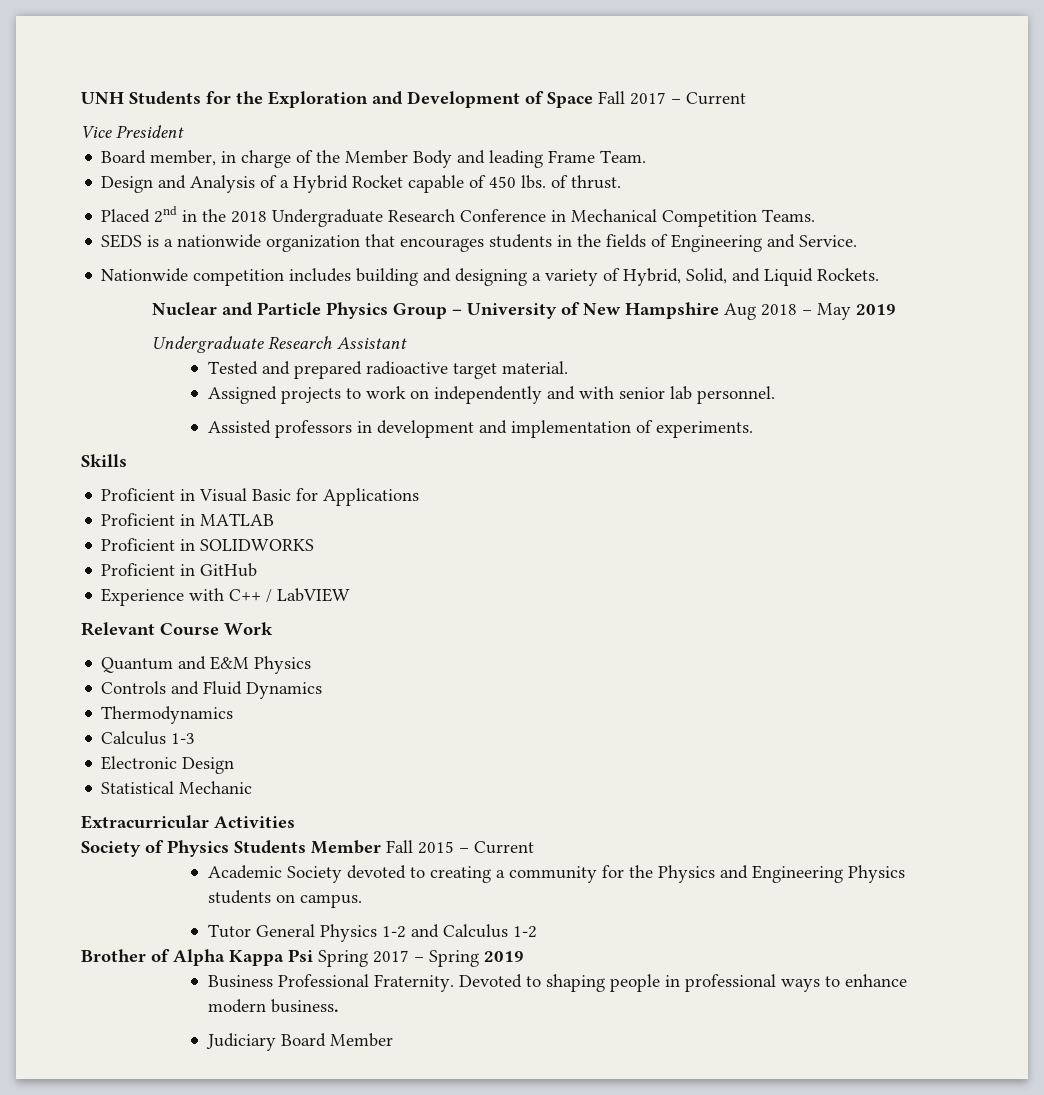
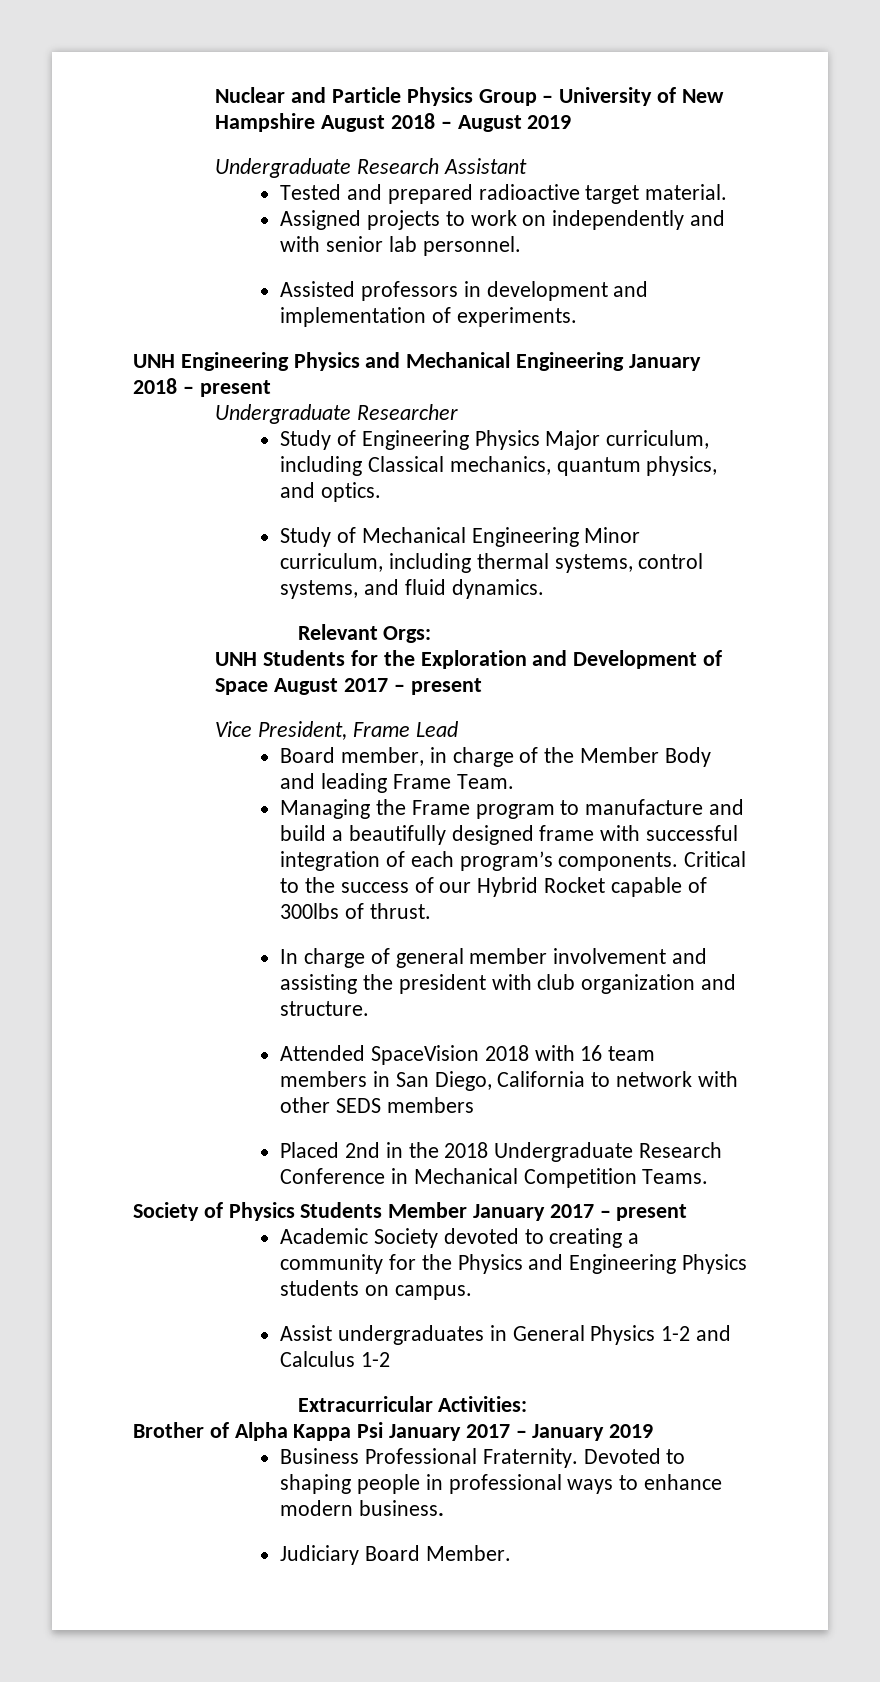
- UNH Students for the Exploration and Development of Space Fall 2017 – Current
- Vice President
- Board member, in charge of the Member Body and leading Frame Team.
- Design and Analysis of a Hybrid Rocket capable of 450 lbs. of thrust.
- Placed 2nd in the 2018 Undergraduate Research Conference in Mechanical Competition Teams.
- SEDS is a nationwide organization that encourages students in the fields of Engineering and Service.
- Nationwide competition includes building and designing a variety of Hybrid, Solid, and Liquid Rockets.
- Nuclear and Particle Physics Group – University of New Hampshire Aug 2018 – May 2019
+ Nuclear and Particle Physics Group – University of New Hampshire August 2018 – August 2019
- Skills
- Proficient in Visual Basic for Applications
- Proficient in MATLAB
- Proficient in SOLIDWORKS
- Proficient in GitHub
- Experience with C++ / LabVIEW
- Relevant Course Work
- Quantum and E&M Physics
- Controls and Fluid Dynamics
- Thermodynamics
- Calculus 1-3
- Electronic Design
- Statistical Mechanic
- Extracurricular Activities
+ UNH Engineering Physics and Mechanical Engineering January 2018 – present
+ Undergraduate Researcher
+ Study of Engineering Physics Major curriculum, including Classical mechanics, quantum physics, and optics.
+ Study of Mechanical Engineering Minor curriculum, including thermal systems, control systems, and fluid dynamics.
+ Relevant Orgs:
+ UNH Students for the Exploration and Development of Space August 2017 – present
+ Vice President, Frame Lead
+ Board member, in charge of the Member Body and leading Frame Team.
+ Managing the Frame program to manufacture and build a beautifully designed frame with successful integration of each program’s components. Critical to the success of our Hybrid Rocket capable of 300lbs of thrust.
+ In charge of general member involvement and assisting the president with club organization and structure.
+ Attended SpaceVision 2018 with 16 team members in San Diego, California to network with other SEDS members
+ Placed 2nd in the 2018 Undergraduate Research Conference in Mechanical Competition Teams.
- Society of Physics Students Member Fall 2015 – Current
+ Society of Physics Students Member January 2017 – present
- Tutor General Physics 1-2 and Calculus 1-2
+ Assist undergraduates in General Physics 1-2 and Calculus 1-2
+ Extracurricular Activities:
- Brother of Alpha Kappa Psi Spring 2017 – Spring 2019
+ Brother of Alpha Kappa Psi January 2017 – January 2019
- Judiciary Board Member
+ Judiciary Board Member.

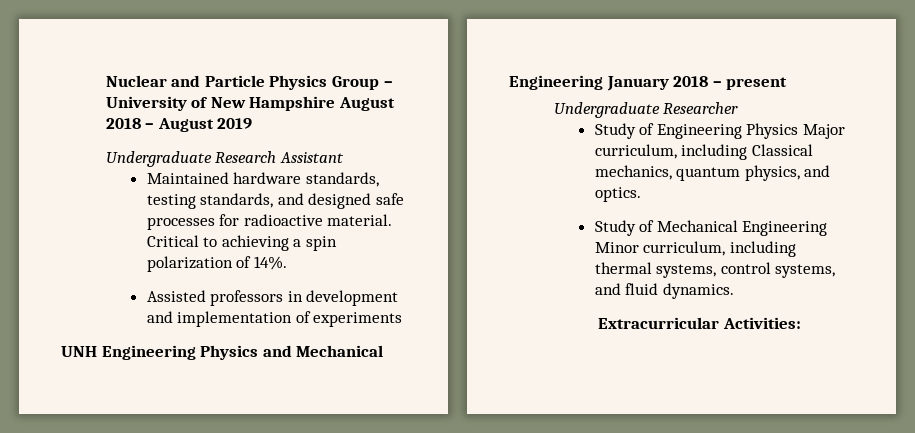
- Tested and prepared radioactive target material.
- Assigned projects to work on independently and with senior lab personnel.
+ Maintained hardware standards, testing standards, and designed safe processes for radioactive material. Critical to achieving a spin polarization of 14%.
- Assisted professors in development and implementation of experiments.
+ Assisted professors in development and implementation of experiments
- Relevant Orgs:
- UNH Students for the Exploration and Development of Space August 2017 – present
- Vice President, Frame Lead
- Board member, in charge of the Member Body and leading Frame Team.
- Managing the Frame program to manufacture and build a beautifully designed frame with successful integration of each program’s components. Critical to the success of our Hybrid Rocket capable of 300lbs of thrust.
- In charge of general member involvement and assisting the president with club organization and structure.
- Attended SpaceVision 2018 with 16 team members in San Diego, California to network with other SEDS members
- Placed 2nd in the 2018 Undergraduate Research Conference in Mechanical Competition Teams.
- Society of Physics Students Member January 2017 – present
- Academic Society devoted to creating a community for the Physics and Engineering Physics students on campus.
- Assist undergraduates in General Physics 1-2 and Calculus 1-2
  Extracurricular Activities:
- Brother of Alpha Kappa Psi January 2017 – January 2019
- Business Professional Fraternity. Devoted to shaping people in professional ways to enhance modern business.
- Judiciary Board Member.

